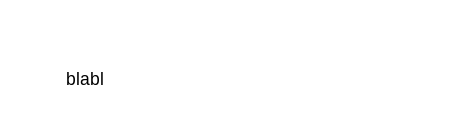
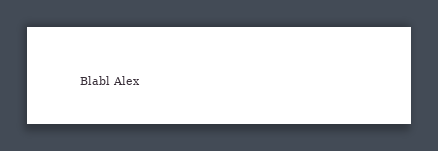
- blabl
+ Blabl Alex

